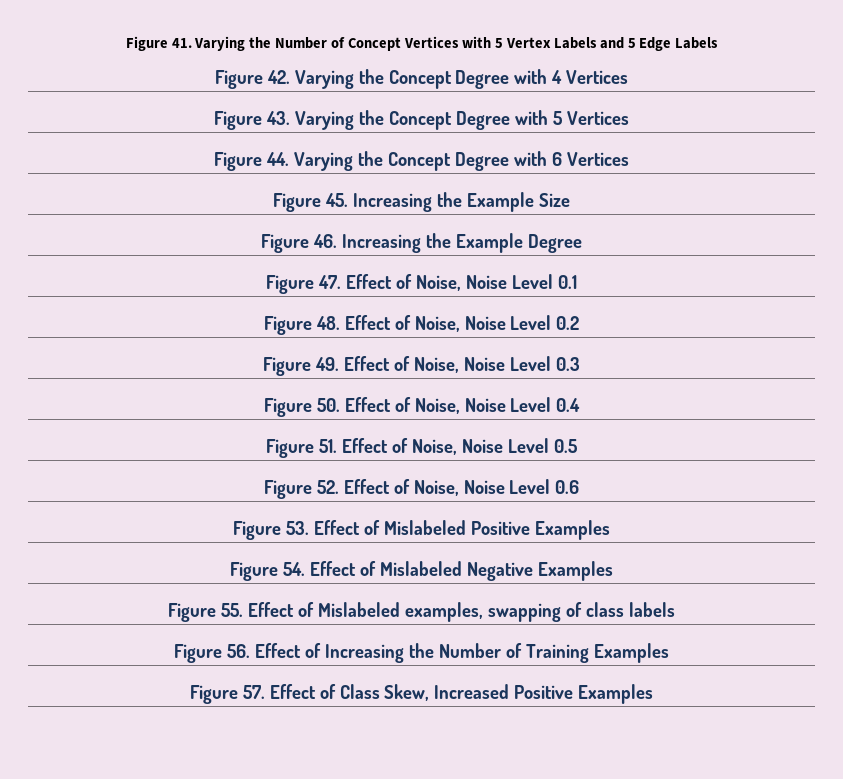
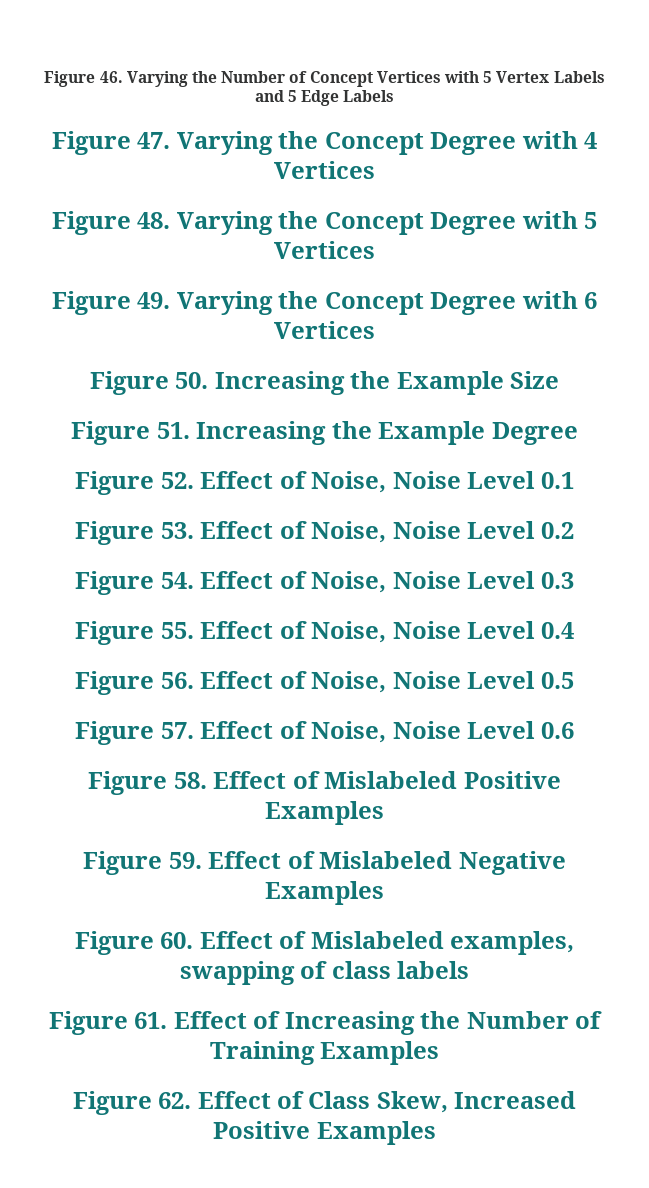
- Figure 41. Varying the Number of Concept Vertices with 5 Vertex Labels and 5 Edge Labels
+ Figure 46. Varying the Number of Concept Vertices with 5 Vertex Labels and 5 Edge Labels
- Figure 42. Varying the Concept Degree with 4 Vertices
+ Figure 47. Varying the Concept Degree with 4 Vertices
- Figure 43. Varying the Concept Degree with 5 Vertices
+ Figure 48. Varying the Concept Degree with 5 Vertices
- Figure 44. Varying the Concept Degree with 6 Vertices
+ Figure 49. Varying the Concept Degree with 6 Vertices
- Figure 45. Increasing the Example Size
+ Figure 50. Increasing the Example Size
- Figure 46. Increasing the Example Degree
+ Figure 51. Increasing the Example Degree
- Figure 47. Effect of Noise, Noise Level 0.1
+ Figure 52. Effect of Noise, Noise Level 0.1
- Figure 48. Effect of Noise, Noise Level 0.2
+ Figure 53. Effect of Noise, Noise Level 0.2
- Figure 49. Effect of Noise, Noise Level 0.3
+ Figure 54. Effect of Noise, Noise Level 0.3
- Figure 50. Effect of Noise, Noise Level 0.4
+ Figure 55. Effect of Noise, Noise Level 0.4
- Figure 51. Effect of Noise, Noise Level 0.5
+ Figure 56. Effect of Noise, Noise Level 0.5
- Figure 52. Effect of Noise, Noise Level 0.6
+ Figure 57. Effect of Noise, Noise Level 0.6
- Figure 53. Effect of Mislabeled Positive Examples
+ Figure 58. Effect of Mislabeled Positive Examples
- Figure 54. Effect of Mislabeled Negative Examples
+ Figure 59. Effect of Mislabeled Negative Examples
- Figure 55. Effect of Mislabeled examples, swapping of class labels
+ Figure 60. Effect of Mislabeled examples, swapping of class labels
- Figure 56. Effect of Increasing the Number of Training Examples
+ Figure 61. Effect of Increasing the Number of Training Examples
- Figure 57. Effect of Class Skew, Increased Positive Examples
+ Figure 62. Effect of Class Skew, Increased Positive Examples

